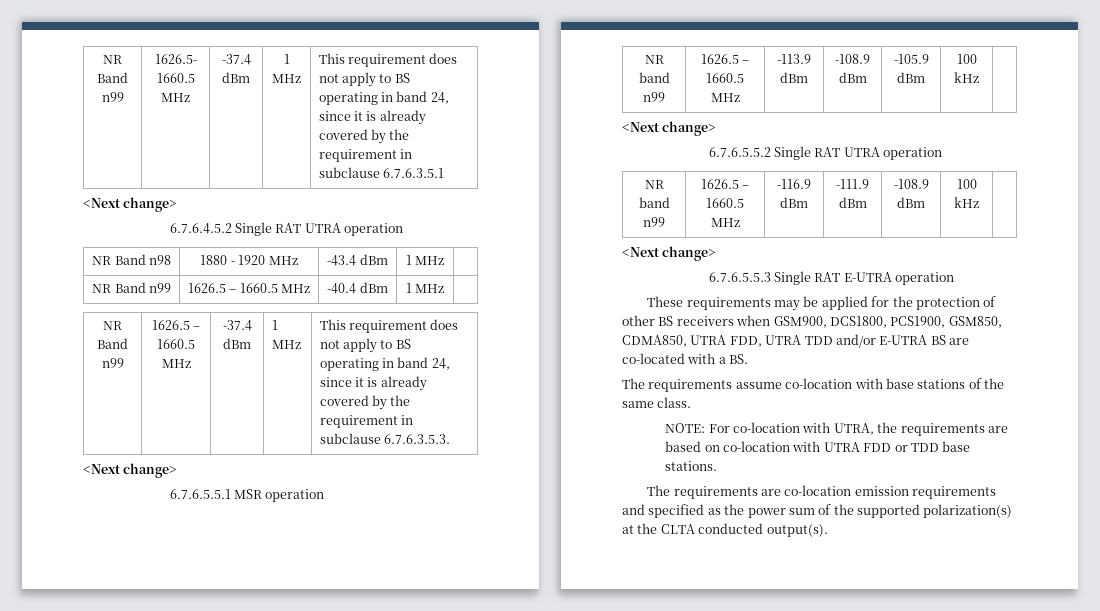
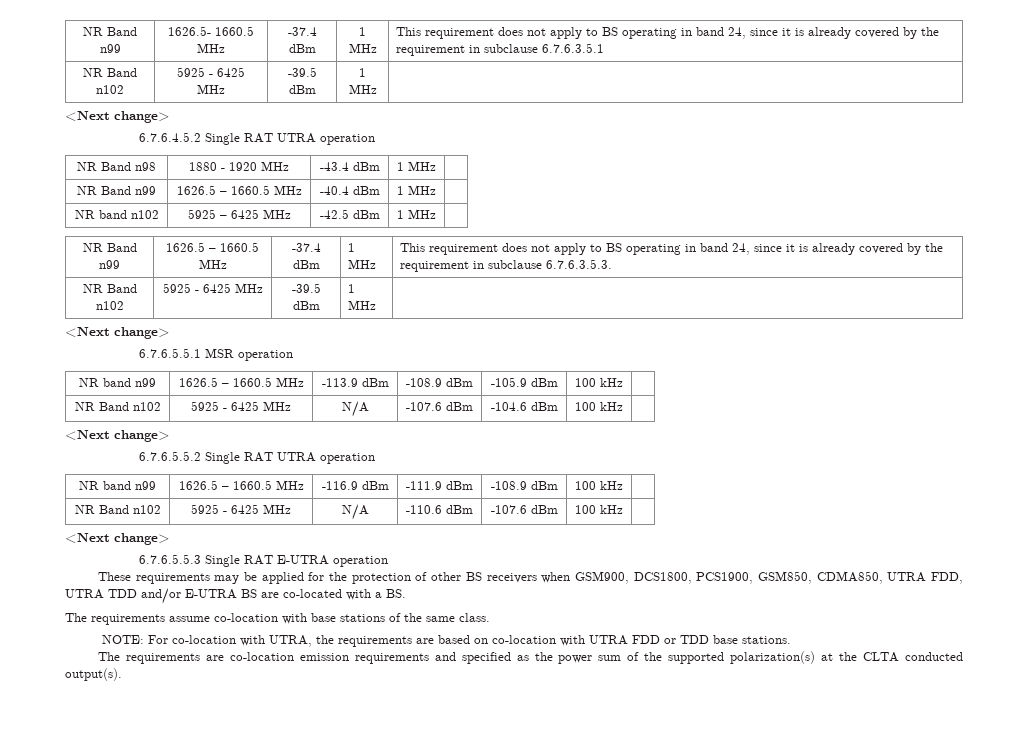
  NR Band n99 | 1626.5- 1660.5 MHz | -37.4 dBm | 1 MHz | This requirement does not apply to BS operating in band 24, since it is already covered by the requirement in subclause 6.7.6.3.5.1
+ NR Band n102 | 5925 - 6425 MHz | -39.5 dBm | 1 MHz |
+ NR band n102 | 5925 – 6425 MHz | -42.5 dBm | 1 MHz |
  NR Band n99 | 1626.5 – 1660.5 MHz | -37.4 dBm | 1 MHz | This requirement does not apply to BS operating in band 24, since it is already covered by the requirement in subclause 6.7.6.3.5.3.
+ NR Band n102 | 5925 - 6425 MHz | -39.5 dBm | 1 MHz |
+ NR Band n102 | 5925 - 6425 MHz | N/A | -107.6 dBm | -104.6 dBm | 100 kHz |
+ NR Band n102 | 5925 - 6425 MHz | N/A | -110.6 dBm | -107.6 dBm | 100 kHz |

